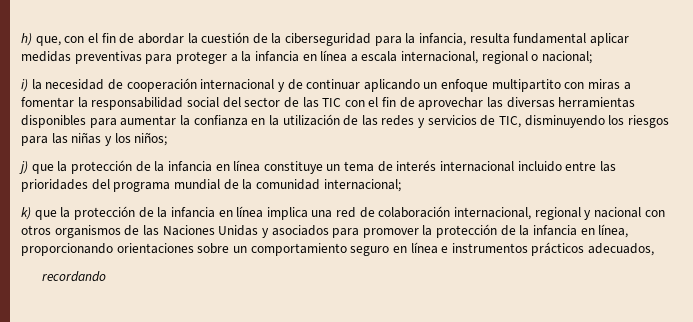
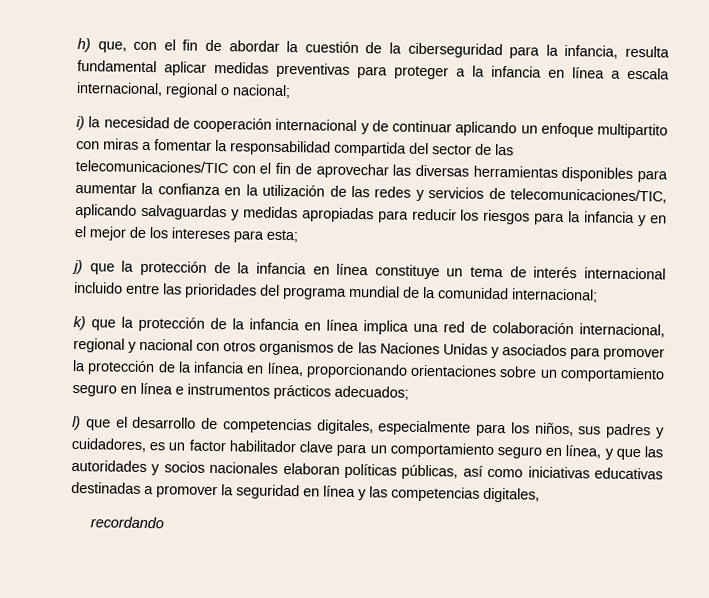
- i) la necesidad de cooperación internacional y de continuar aplicando un enfoque multipartito con miras a fomentar la responsabilidad social del sector de las TIC con el fin de aprovechar las diversas herramientas disponibles para aumentar la confianza en la utilización de las redes y servicios de TIC, disminuyendo los riesgos para las niñas y los niños;
+ i) la necesidad de cooperación internacional y de continuar aplicando un enfoque multipartito con miras a fomentar la responsabilidad compartida del sector de las telecomunicaciones/TIC con el fin de aprovechar las diversas herramientas disponibles para aumentar la confianza en la utilización de las redes y servicios de telecomunicaciones/TIC, aplicando salvaguardas y medidas apropiadas para reducir los riesgos para la infancia y en el mejor de los intereses para esta;
- k) que la protección de la infancia en línea implica una red de colaboración internacional, regional y nacional con otros organismos de las Naciones Unidas y asociados para promover la protección de la infancia en línea, proporcionando orientaciones sobre un comportamiento seguro en línea e instrumentos prácticos adecuados,
+ k) que la protección de la infancia en línea implica una red de colaboración internacional, regional y nacional con otros organismos de las Naciones Unidas y asociados para promover la protección de la infancia en línea, proporcionando orientaciones sobre un comportamiento seguro en línea e instrumentos prácticos adecuados;
+ l) que el desarrollo de competencias digitales, especialmente para los niños, sus padres y cuidadores, es un factor habilitador clave para un comportamiento seguro en línea, y que las autoridades y socios nacionales elaboran políticas públicas, así como iniciativas educativas destinadas a promover la seguridad en línea y las competencias digitales,

